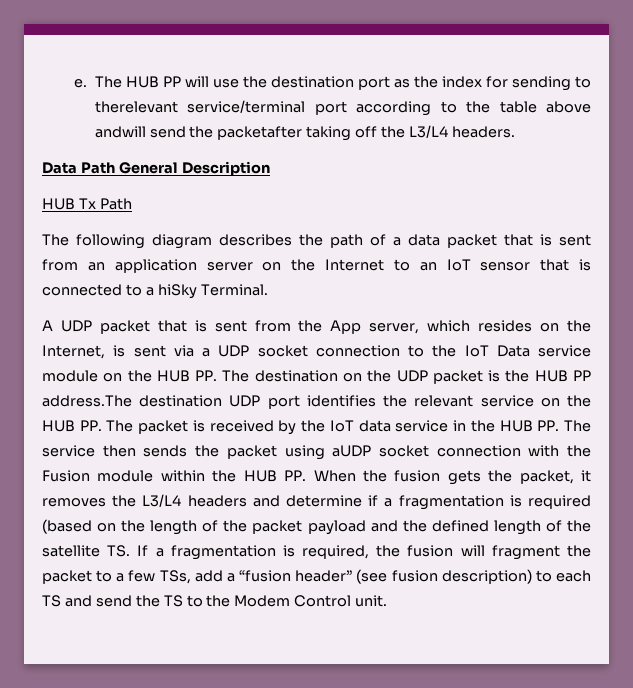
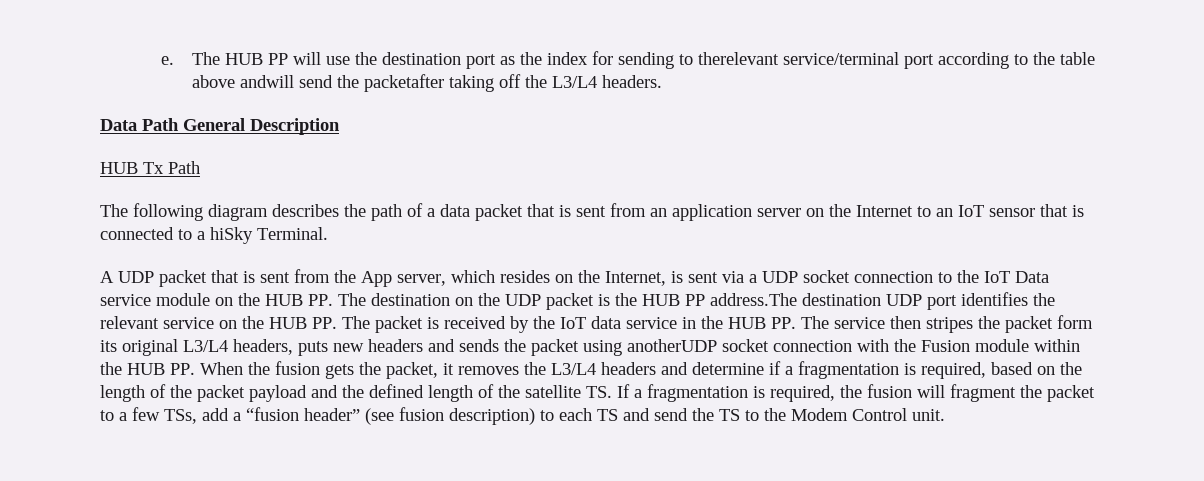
- A UDP packet that is sent from the App server, which resides on the Internet, is sent via a UDP socket connection to the IoT Data service module on the HUB PP. The destination on the UDP packet is the HUB PP address.The destination UDP port identifies the relevant service on the HUB PP. The packet is received by the IoT data service in the HUB PP. The service then sends the packet using aUDP socket connection with the Fusion module within the HUB PP. When the fusion gets the packet, it removes the L3/L4 headers and determine if a fragmentation is required (based on the length of the packet payload and the defined length of the satellite TS. If a fragmentation is required, the fusion will fragment the packet to a few TSs, add a “fusion header” (see fusion description) to each TS and send the TS to the Modem Control unit.
+ A UDP packet that is sent from the App server, which resides on the Internet, is sent via a UDP socket connection to the IoT Data service module on the HUB PP. The destination on the UDP packet is the HUB PP address.The destination UDP port identifies the relevant service on the HUB PP. The packet is received by the IoT data service in the HUB PP. The service then stripes the packet form its original L3/L4 headers, puts new headers and sends the packet using anotherUDP socket connection with the Fusion module within the HUB PP. When the fusion gets the packet, it removes the L3/L4 headers and determine if a fragmentation is required, based on the length of the packet payload and the defined length of the satellite TS. If a fragmentation is required, the fusion will fragment the packet to a few TSs, add a “fusion header” (see fusion description) to each TS and send the TS to the Modem Control unit.

